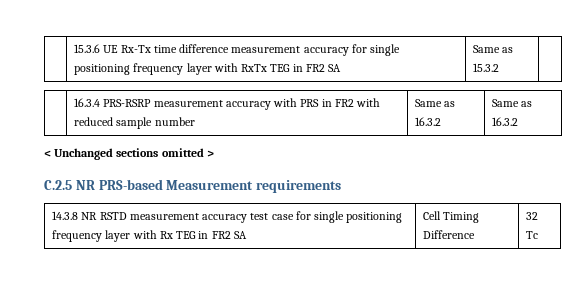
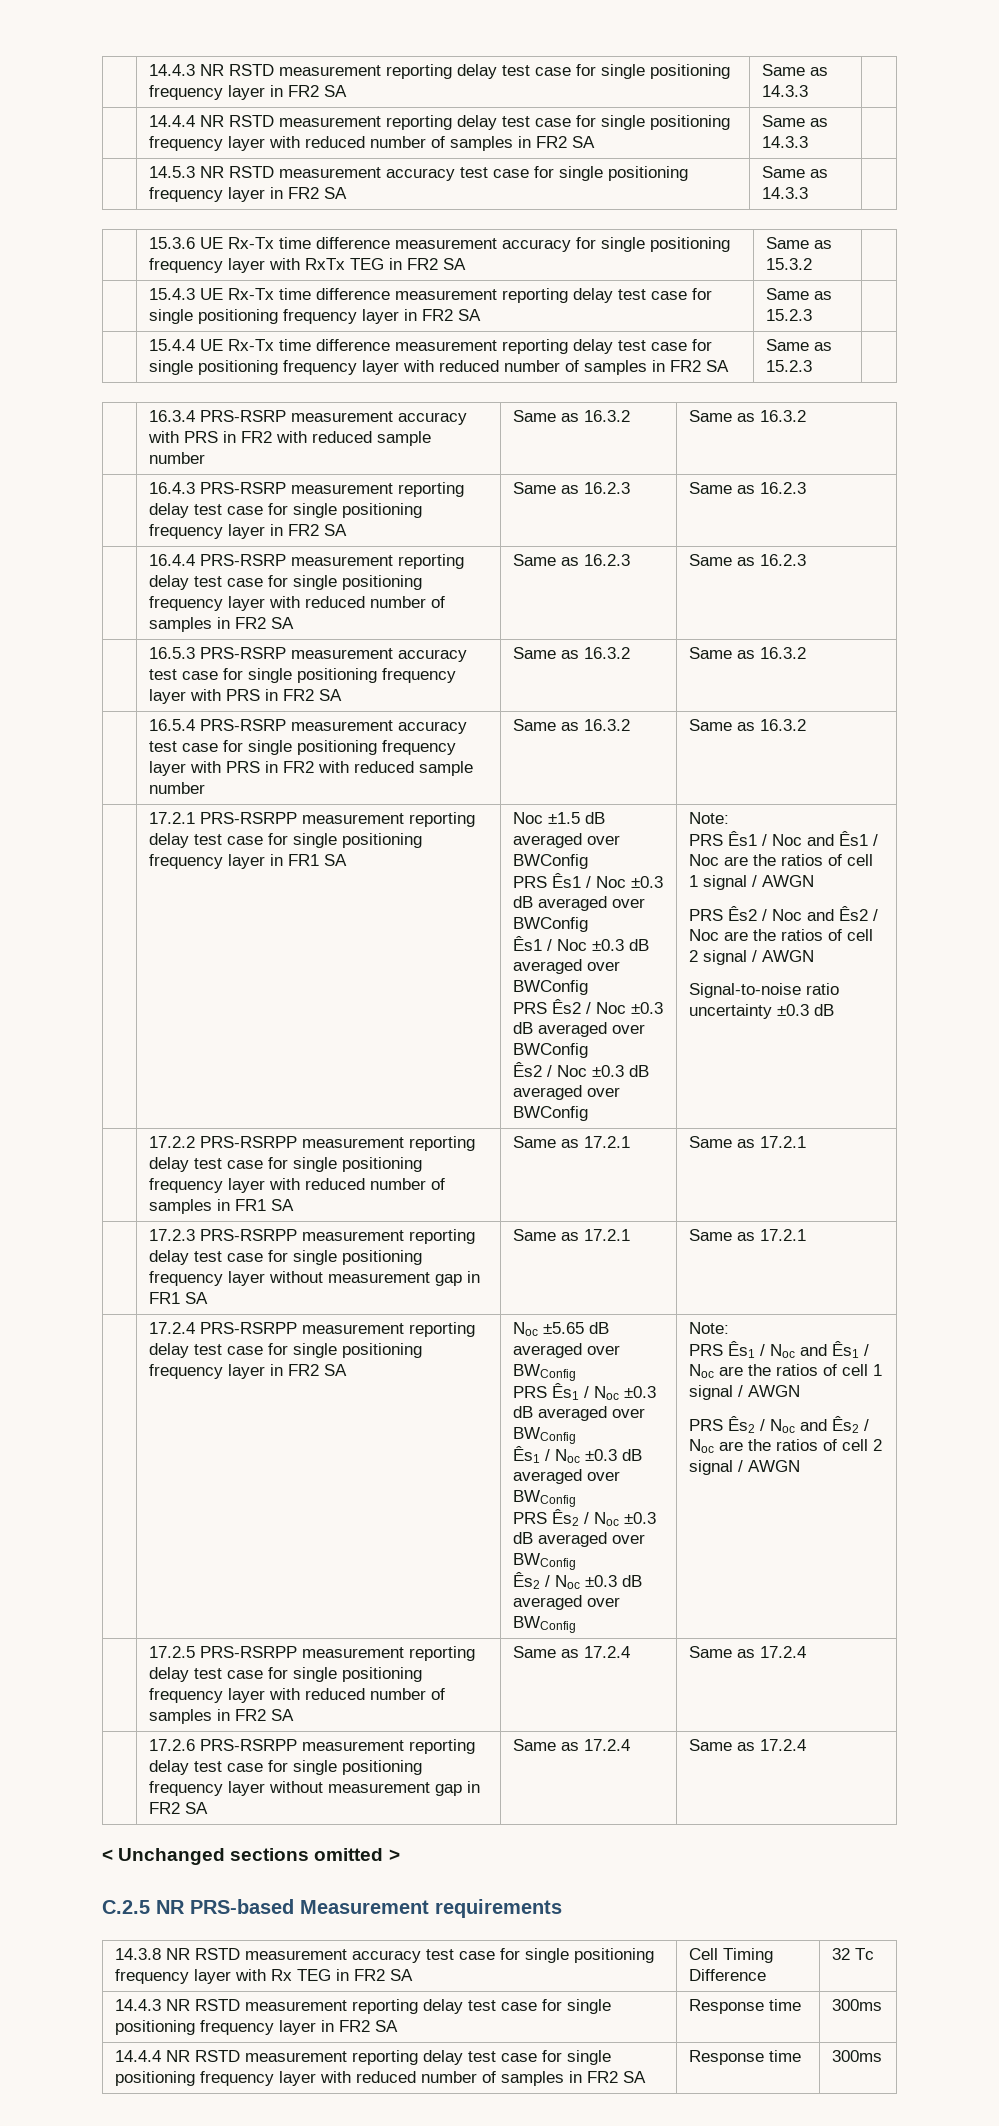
+ | 14.4.3 NR RSTD measurement reporting delay test case for single positioning frequency layer in FR2 SA | Same as 14.3.3 |
+ | 14.4.4 NR RSTD measurement reporting delay test case for single positioning frequency layer with reduced number of samples in FR2 SA | Same as 14.3.3 |
+ | 14.5.3 NR RSTD measurement accuracy test case for single positioning frequency layer in FR2 SA | Same as 14.3.3 |
+ | 15.4.3 UE Rx-Tx time difference measurement reporting delay test case for single positioning frequency layer in FR2 SA | Same as 15.2.3 |
+ | 15.4.4 UE Rx-Tx time difference measurement reporting delay test case for single positioning frequency layer with reduced number of samples in FR2 SA | Same as 15.2.3 |
+ | 16.4.3 PRS-RSRP measurement reporting delay test case for single positioning frequency layer in FR2 SA | Same as 16.2.3 | Same as 16.2.3
+ | 16.4.4 PRS-RSRP measurement reporting delay test case for single positioning frequency layer with reduced number of samples in FR2 SA | Same as 16.2.3 | Same as 16.2.3
+ | 16.5.3 PRS-RSRP measurement accuracy test case for single positioning frequency layer with PRS in FR2 SA | Same as 16.3.2 | Same as 16.3.2
+ | 16.5.4 PRS-RSRP measurement accuracy test case for single positioning frequency layer with PRS in FR2 with reduced sample number | Same as 16.3.2 | Same as 16.3.2
+ | 17.2.1 PRS-RSRPP measurement reporting delay test case for single positioning frequency layer in FR1 SA | Noc ±1.5 dB averaged over BWConfig
+ PRS Ês1 / Noc ±0.3 dB averaged over BWConfig
+ Ês1 / Noc ±0.3 dB averaged over BWConfig
+ PRS Ês2 / Noc ±0.3 dB averaged over BWConfig
+ Ês2 / Noc ±0.3 dB averaged over BWConfig | Note:
+ PRS Ês1 / Noc and Ês1 / Noc are the ratios of cell 1 signal / AWGN
+ PRS Ês2 / Noc and Ês2 / Noc are the ratios of cell 2 signal / AWGN
+ Signal-to-noise ratio uncertainty ±0.3 dB
+ | 17.2.2 PRS-RSRPP measurement reporting delay test case for single positioning frequency layer with reduced number of samples in FR1 SA | Same as 17.2.1 | Same as 17.2.1
+ | 17.2.3 PRS-RSRPP measurement reporting delay test case for single positioning frequency layer without measurement gap in FR1 SA | Same as 17.2.1 | Same as 17.2.1
+ | 17.2.4 PRS-RSRPP measurement reporting delay test case for single positioning frequency layer in FR2 SA | Noc ±5.65 dB averaged over BWConfig
+ PRS Ês1 / Noc ±0.3 dB averaged over BWConfig
+ Ês1 / Noc ±0.3 dB averaged over BWConfig
+ PRS Ês2 / Noc ±0.3 dB averaged over BWConfig
+ Ês2 / Noc ±0.3 dB averaged over BWConfig | Note:
+ PRS Ês1 / Noc and Ês1 / Noc are the ratios of cell 1 signal / AWGN
+ PRS Ês2 / Noc and Ês2 / Noc are the ratios of cell 2 signal / AWGN
+ | 17.2.5 PRS-RSRPP measurement reporting delay test case for single positioning frequency layer with reduced number of samples in FR2 SA | Same as 17.2.4 | Same as 17.2.4
+ | 17.2.6 PRS-RSRPP measurement reporting delay test case for single positioning frequency layer without measurement gap in FR2 SA | Same as 17.2.4 | Same as 17.2.4
+ 14.4.3 NR RSTD measurement reporting delay test case for single positioning frequency layer in FR2 SA | Response time | 300ms
+ 14.4.4 NR RSTD measurement reporting delay test case for single positioning frequency layer with reduced number of samples in FR2 SA | Response time | 300ms

